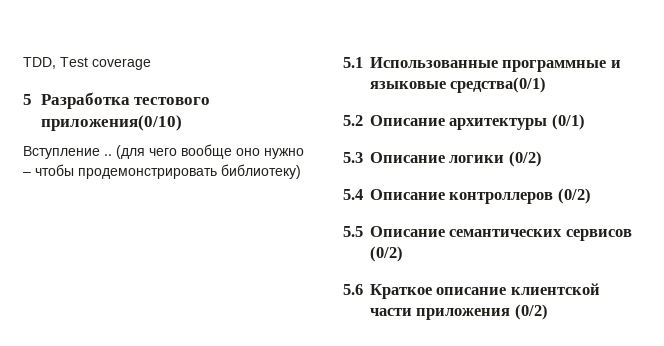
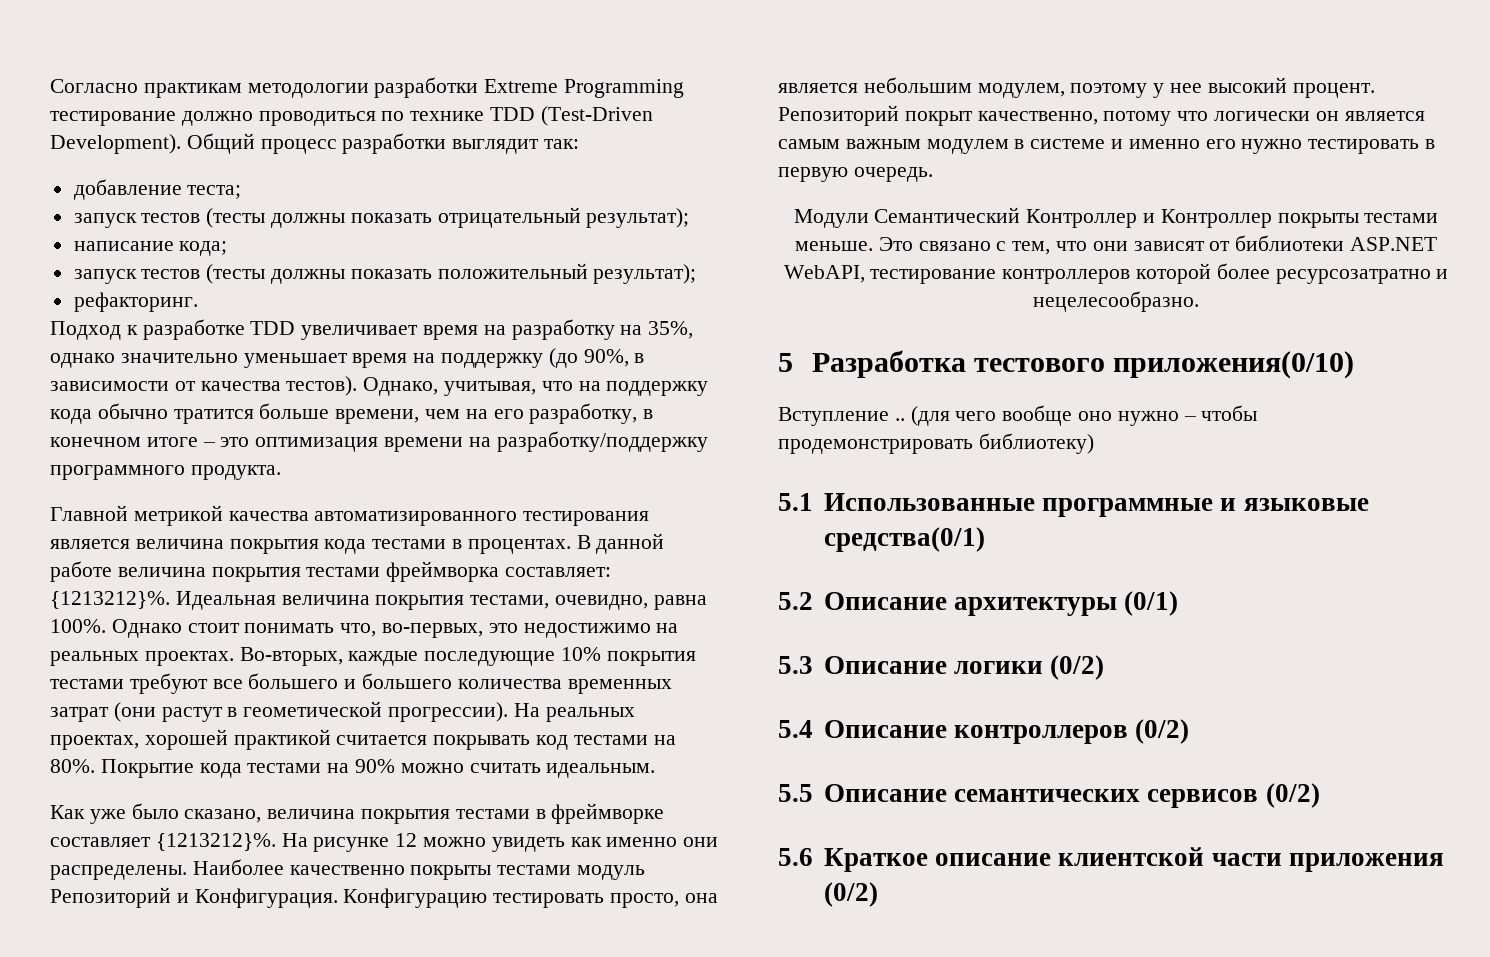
- TDD, Test coverage
+ Согласно практикам методологии разработки Extreme Programming тестирование должно проводиться по технике TDD (Test-Driven Development). Общий процесс разработки выглядит так:
+ добавление теста;
+ запуск тестов (тесты должны показать отрицательный результат);
+ написание кода;
+ запуск тестов (тесты должны показать положительный результат);
+ рефакторинг.
+ Подход к разработке TDD увеличивает время на разработку на 35%, однако значительно уменьшает время на поддержку (до 90%, в зависимости от качества тестов). Однако, учитывая, что на поддержку кода обычно тратится больше времени, чем на его разработку, в конечном итоге – это оптимизация времени на разработку/поддержку программного продукта.
+ Главной метрикой качества автоматизированного тестирования является величина покрытия кода тестами в процентах. В данной работе величина покрытия тестами фреймворка составляет: {1213212}%. Идеальная величина покрытия тестами, очевидно, равна 100%. Однако стоит понимать что, во-первых, это недостижимо на реальных проектах. Во-вторых, каждые последующие 10% покрытия тестами требуют все большего и большего количества временных затрат (они растут в геометической прогрессии). На реальных проектах, хорошей практикой считается покрывать код тестами на 80%. Покрытие кода тестами на 90% можно считать идеальным.
+ Как уже было сказано, величина покрытия тестами в фреймворке составляет {1213212}%. На рисунке 12 можно увидеть как именно они распределены. Наиболее качественно покрыты тестами модуль Репозиторий и Конфигурация. Конфигурацию тестировать просто, она является небольшим модулем, поэтому у нее высокий процент. Репозиторий покрыт качественно, потому что логически он является самым важным модулем в системе и именно его нужно тестировать в первую очередь.
+ Модули Семантический Контроллер и Контроллер покрыты тестами меньше. Это связано с тем, что они зависят от библиотеки ASP.NET WebAPI, тестирование контроллеров которой более ресурсозатратно и нецелесообразно.

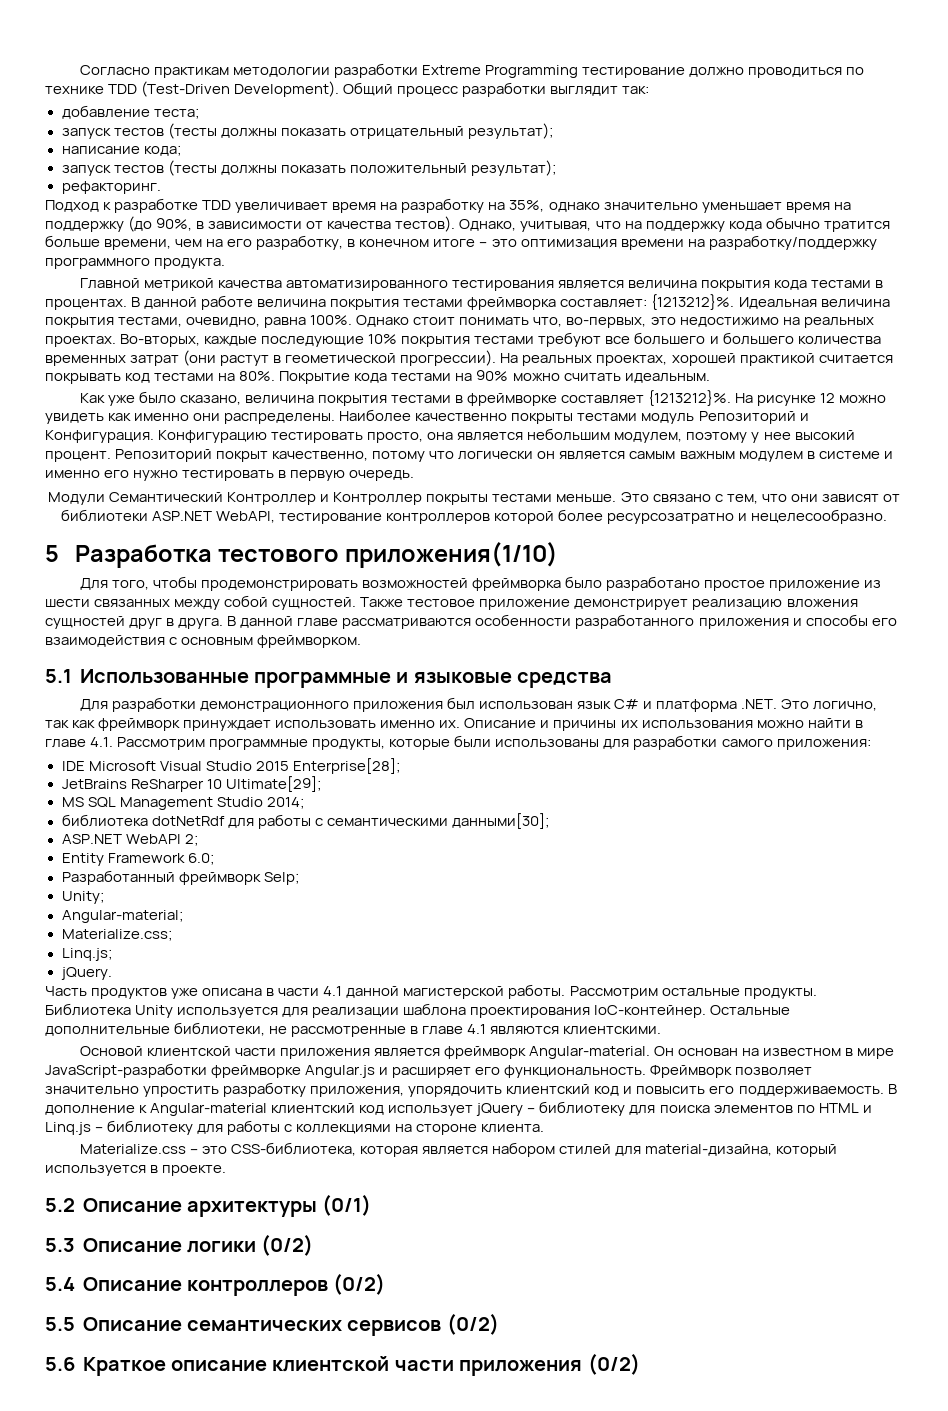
- 5 Разработка тестового приложения(0/10)
- Вступление .. (для чего вообще оно нужно – чтобы продемонстрировать библиотеку)
+ 5 Разработка тестового приложения(1/10)
+ Для того, чтобы продемонстрировать возможностей фреймворка было разработано простое приложение из шести связанных между собой сущностей. Также тестовое приложение демонстрирует реализацию вложения сущностей друг в друга. В данной главе рассматриваются особенности разработанного приложения и способы его взаимодействия с основным фреймворком.
- 5.1 Использованные программные и языковые средства(0/1)
+ 5.1 Использованные программные и языковые средства
+ Для разработки демонстрационного приложения был использован язык C# и платформа .NET. Это логично, так как фреймворк принуждает использовать именно их. Описание и причины их использования можно найти в главе 4.1. Рассмотрим программные продукты, которые были использованы для разработки самого приложения:
+ IDE Microsoft Visual Studio 2015 Enterprise[28];
+ JetBrains ReSharper 10 Ultimate[29];
+ MS SQL Management Studio 2014;
+ библиотека dotNetRdf для работы с семантическими данными[30];
+ ASP.NET WebAPI 2;
+ Entity Framework 6.0;
+ Разработанный фреймворк Selp;
+ Unity;
+ Angular-material;
+ Materialize.css;
+ Linq.js;
+ jQuery.
+ Часть продуктов уже описана в части 4.1 данной магистерской работы. Рассмотрим остальные продукты. Библиотека Unity используется для реализации шаблона проектирования IoC-контейнер. Остальные дополнительные библиотеки, не рассмотренные в главе 4.1 являются клиентскими.
+ Основой клиентской части приложения является фреймворк Angular-material. Он основан на известном в мире JavaScript-разработки фреймворке Angular.js и расширяет его функциональность. Фреймворк позволяет значительно упростить разработку приложения, упорядочить клиентский код и повысить его поддерживаемость. В дополнение к Angular-material клиентский код использует jQuery – библиотеку для поиска элементов по HTML и Linq.js – библиотеку для работы с коллекциями на стороне клиента.
+ Materialize.css – это CSS-библиотека, которая является набором стилей для material-дизайна, который используется в проекте.

